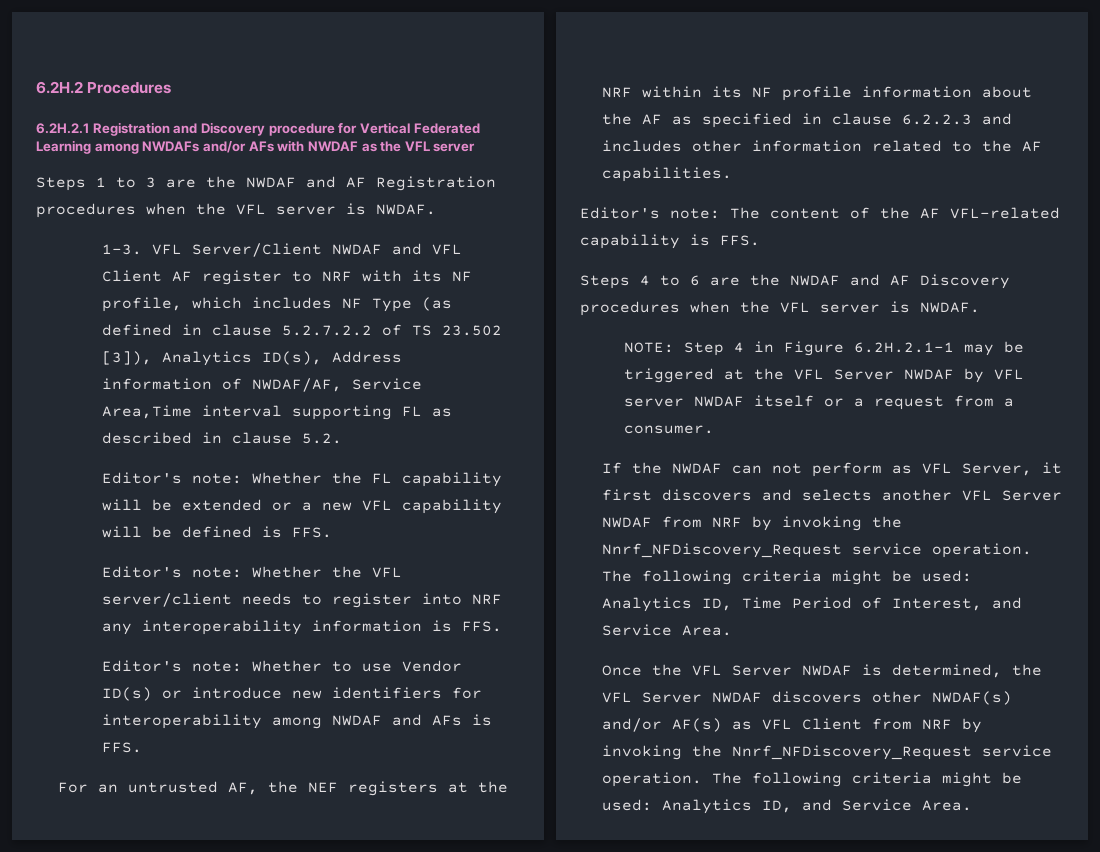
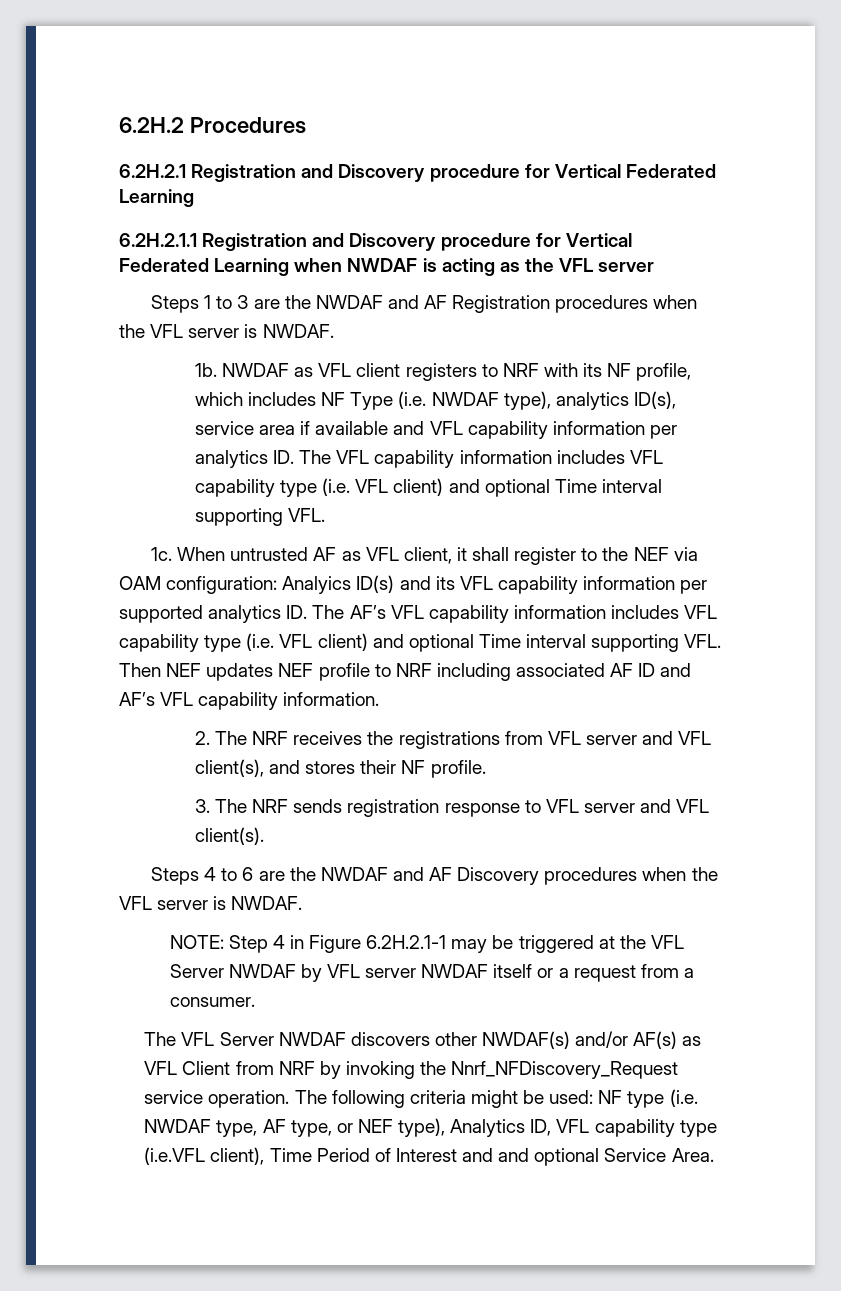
- 6.2H.2.1 Registration and Discovery procedure for Vertical Federated Learning among NWDAFs and/or AFs with NWDAF as the VFL server
+ 6.2H.2.1 Registration and Discovery procedure for Vertical Federated Learning
+ 6.2H.2.1.1 Registration and Discovery procedure for Vertical Federated Learning when NWDAF is acting as the VFL server
- 1-3. VFL Server/Client NWDAF and VFL Client AF register to NRF with its NF profile, which includes NF Type (as defined in clause 5.2.7.2.2 of TS 23.502 [3]), Analytics ID(s), Address information of NWDAF/AF, Service Area,Time interval supporting FL as described in clause 5.2.
- Editor's note: Whether the FL capability will be extended or a new VFL capability will be defined is FFS.
- Editor's note: Whether the VFL server/client needs to register into NRF any interoperability information is FFS.
- Editor's note: Whether to use Vendor ID(s) or introduce new identifiers for interoperability among NWDAF and AFs is FFS.
- For an untrusted AF, the NEF registers at the NRF within its NF profile information about the AF as specified in clause 6.2.2.3 and includes other information related to the AF capabilities.
- Editor's note: The content of the AF VFL-related capability is FFS.
+ 1b. NWDAF as VFL client registers to NRF with its NF profile, which includes NF Type (i.e. NWDAF type), analytics ID(s), service area if available and VFL capability information per analytics ID. The VFL capability information includes VFL capability type (i.e. VFL client) and optional Time interval supporting VFL.
+ 1c. When untrusted AF as VFL client, it shall register to the NEF via OAM configuration: Analyics ID(s) and its VFL capability information per supported analytics ID. The AF’s VFL capability information includes VFL capability type (i.e. VFL client) and optional Time interval supporting VFL. Then NEF updates NEF profile to NRF including associated AF ID and AF’s VFL capability information.
+ 2. The NRF receives the registrations from VFL server and VFL client(s), and stores their NF profile.
+ 3. The NRF sends registration response to VFL server and VFL client(s).
- If the NWDAF can not perform as VFL Server, it first discovers and selects another VFL Server NWDAF from NRF by invoking the Nnrf_NFDiscovery_Request service operation. The following criteria might be used: Analytics ID, Time Period of Interest, and Service Area.
- Once the VFL Server NWDAF is determined, the VFL Server NWDAF discovers other NWDAF(s) and/or AF(s) as VFL Client from NRF by invoking the Nnrf_NFDiscovery_Request service operation.
+ The VFL Server NWDAF discovers other NWDAF(s) and/or AF(s) as VFL Client from NRF by invoking the Nnrf_NFDiscovery_Request service operation.
- The following criteria might be used: Analytics ID, and Service Area.
+ The following criteria might be used: NF type (i.e. NWDAF type, AF type, or NEF type), Analytics ID, VFL capability type (i.e.VFL client), Time Period of Interest and and optional Service Area.

